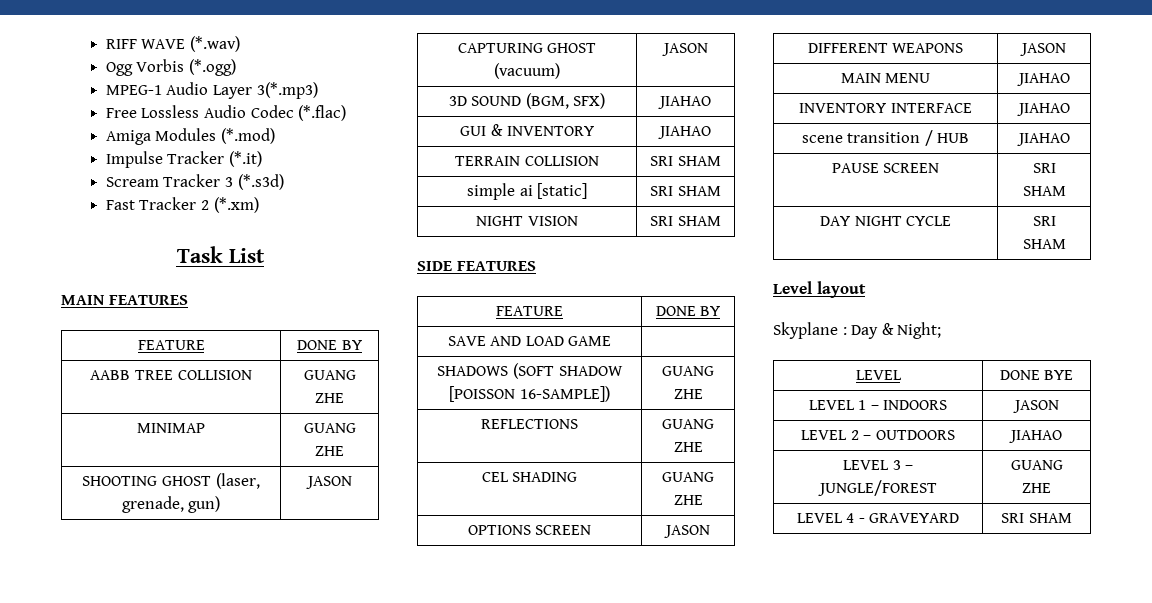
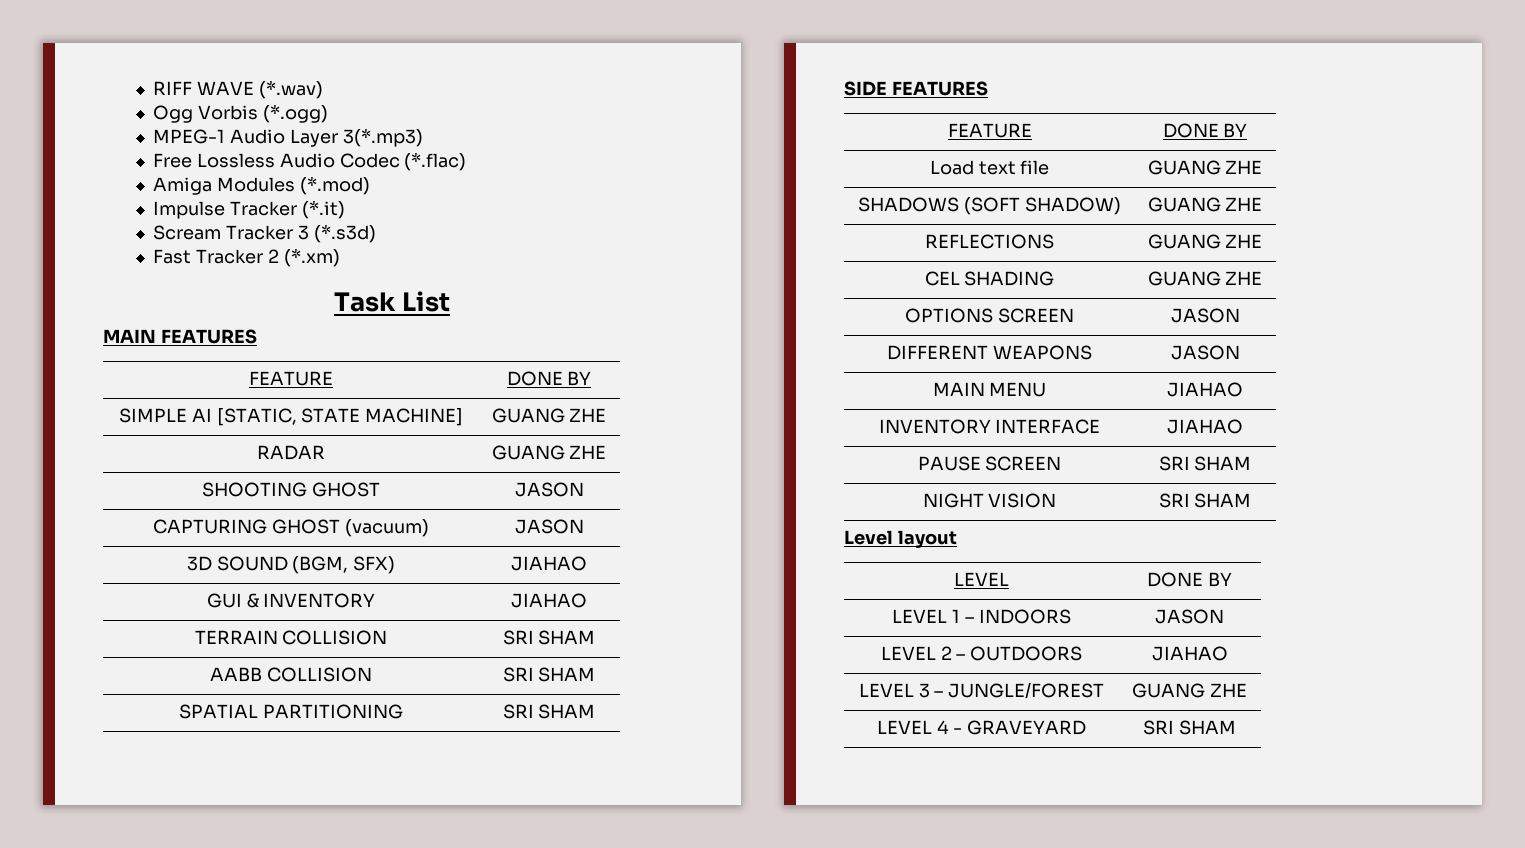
- AABB TREE COLLISION | GUANG ZHE
- MINIMAP | GUANG ZHE
+ SIMPLE AI [STATIC, STATE MACHINE] | GUANG ZHE
+ RADAR | GUANG ZHE
- SHOOTING GHOST (laser, grenade, gun) | JASON
+ SHOOTING GHOST | JASON
- simple ai [static] | SRI SHAM
- NIGHT VISION | SRI SHAM
+ AABB COLLISION | SRI SHAM
+ SPATIAL PARTITIONING | SRI SHAM
- SAVE AND LOAD GAME |
+ Load text file | GUANG ZHE
- SHADOWS (SOFT SHADOW [POISSON 16-SAMPLE]) | GUANG ZHE
+ SHADOWS (SOFT SHADOW) | GUANG ZHE
- scene transition / HUB | JIAHAO
- DAY NIGHT CYCLE | SRI SHAM
+ NIGHT VISION | SRI SHAM
- Skyplane : Day & Night;
- LEVEL | DONE BYE
+ LEVEL | DONE BY

